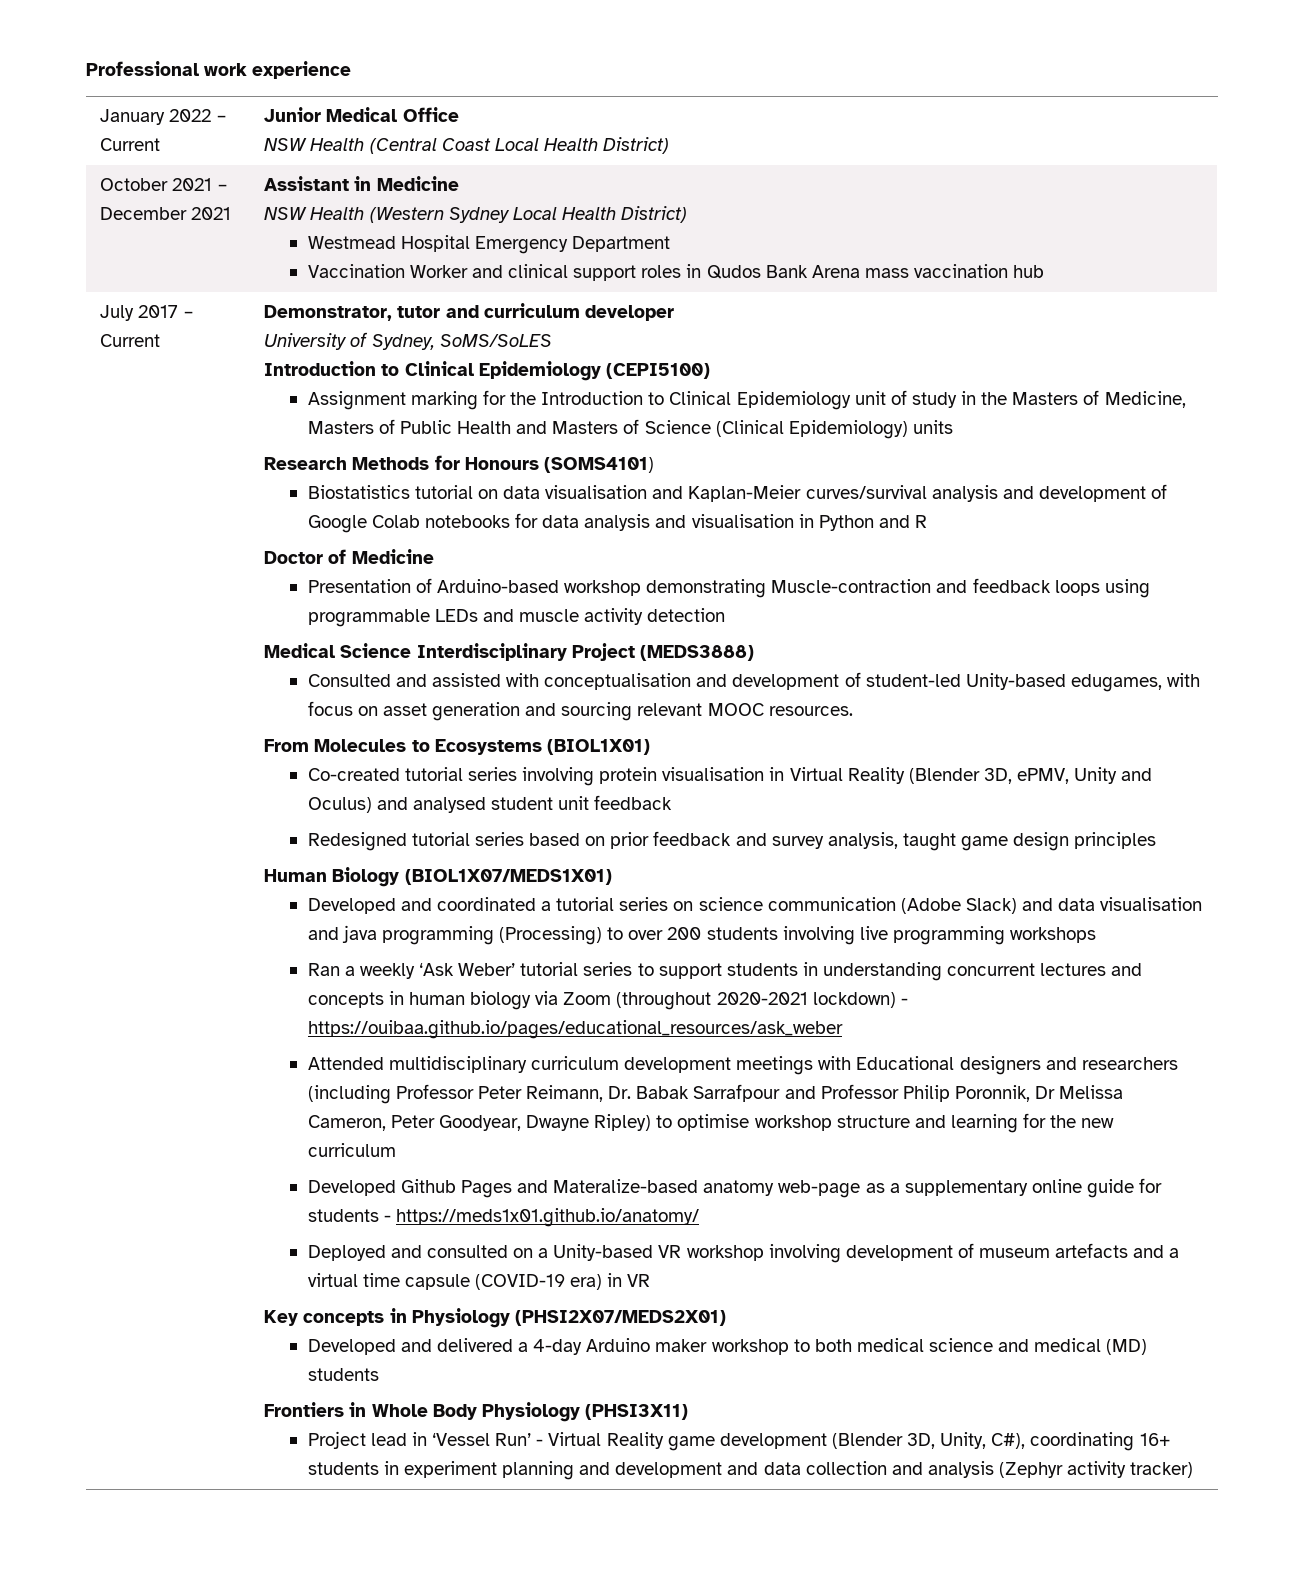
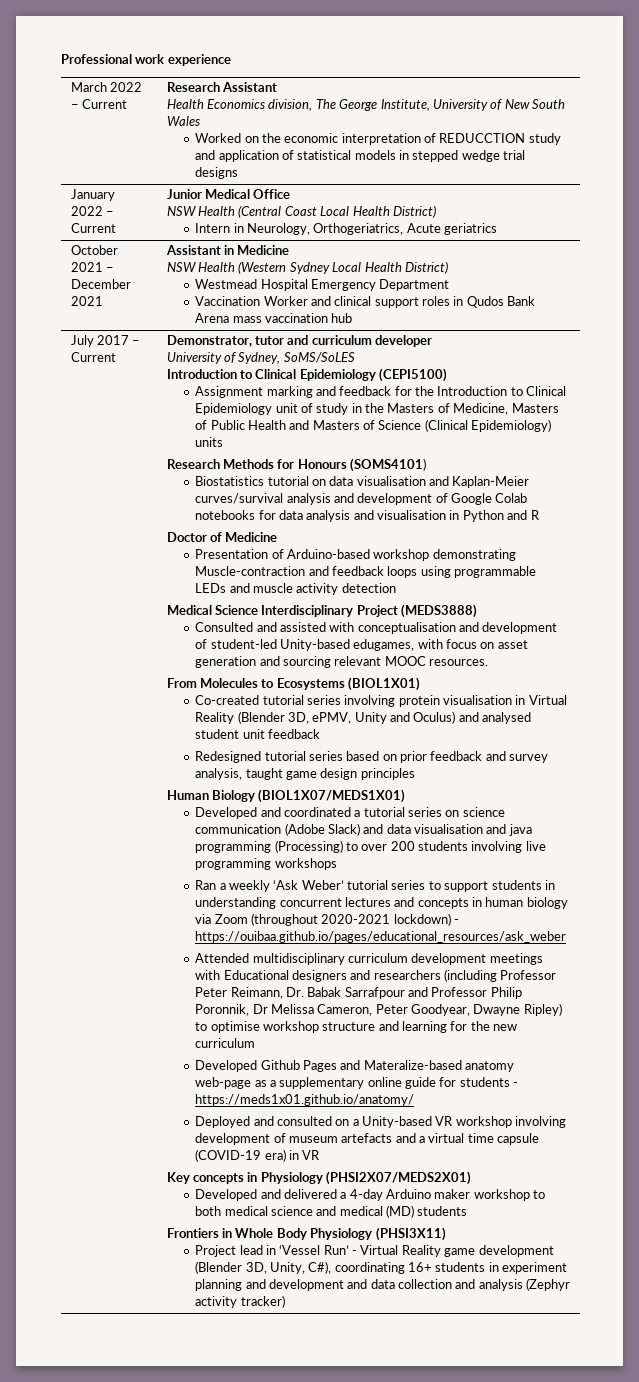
+ March 2022 – Current | Research Assistant
+ Health Economics division, The George Institute, University of New South Wales
+ Worked on the economic interpretation of REDUCCTION study and application of statistical models in stepped wedge trial designs
  January 2022 – Current | Junior Medical Office
  NSW Health (Central Coast Local Health District)
+ Intern in Neurology, Orthogeriatrics, Acute geriatrics
- Assignment marking for the Introduction to Clinical Epidemiology unit of study in the Masters of Medicine, Masters of Public Health and Masters of Science (Clinical Epidemiology) units
+ Assignment marking and feedback for the Introduction to Clinical Epidemiology unit of study in the Masters of Medicine, Masters of Public Health and Masters of Science (Clinical Epidemiology) units

